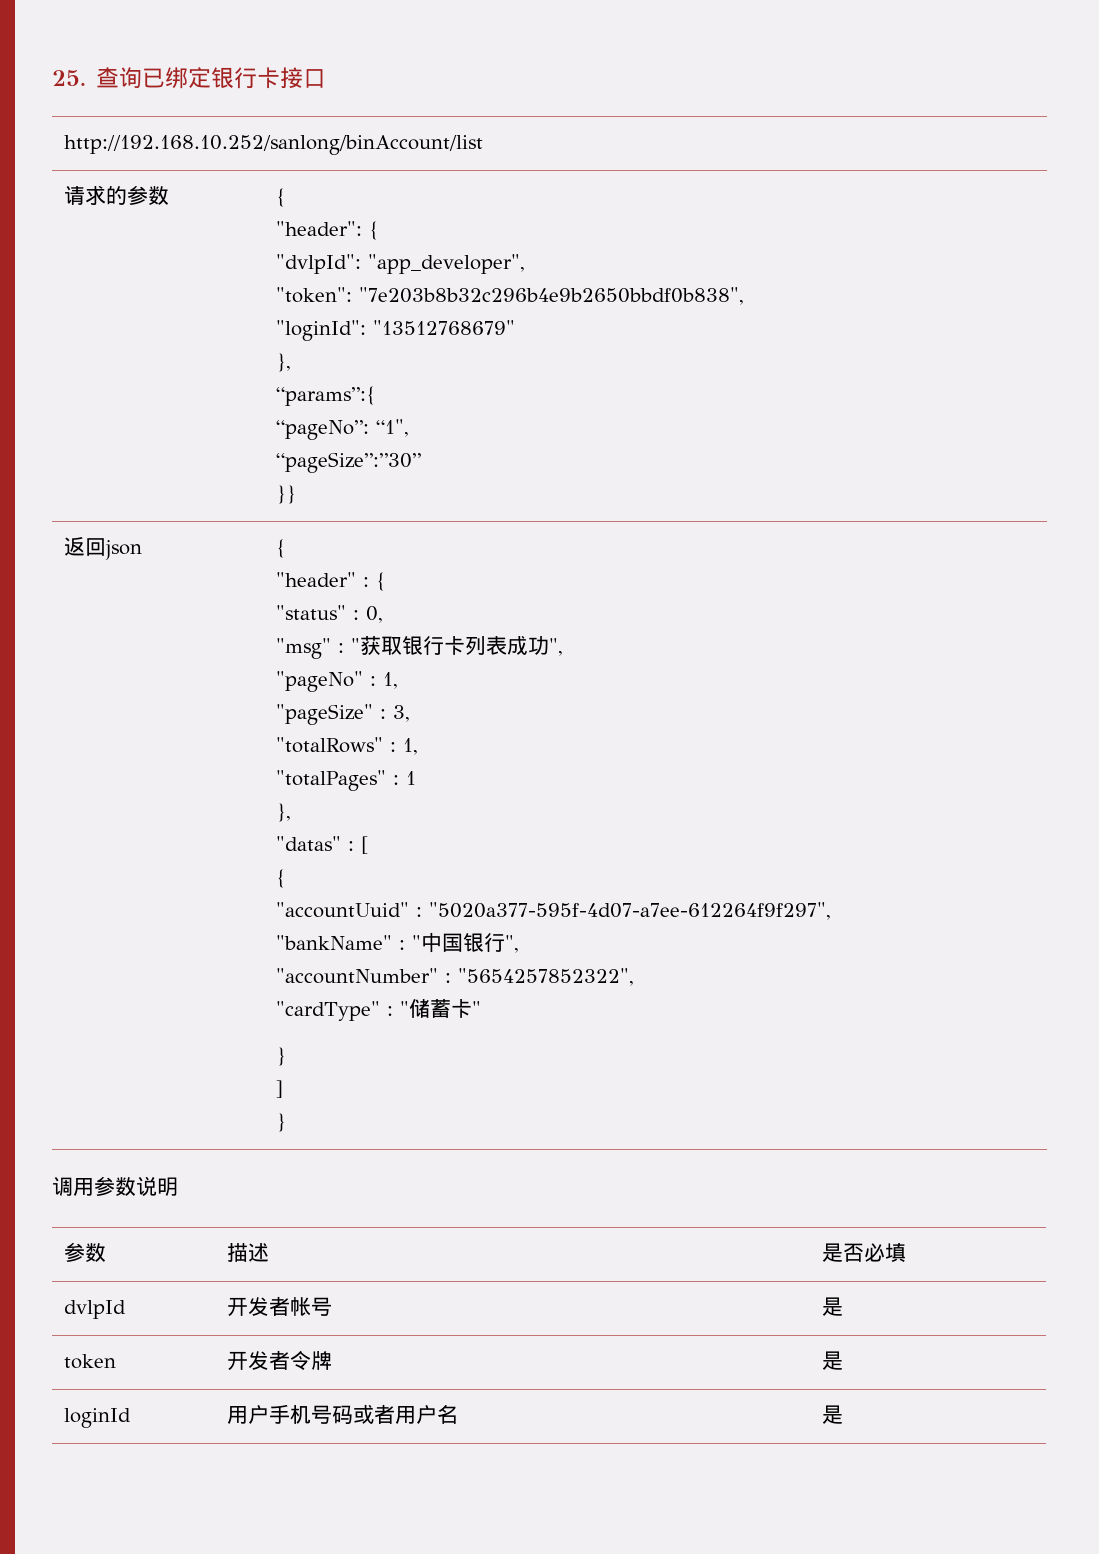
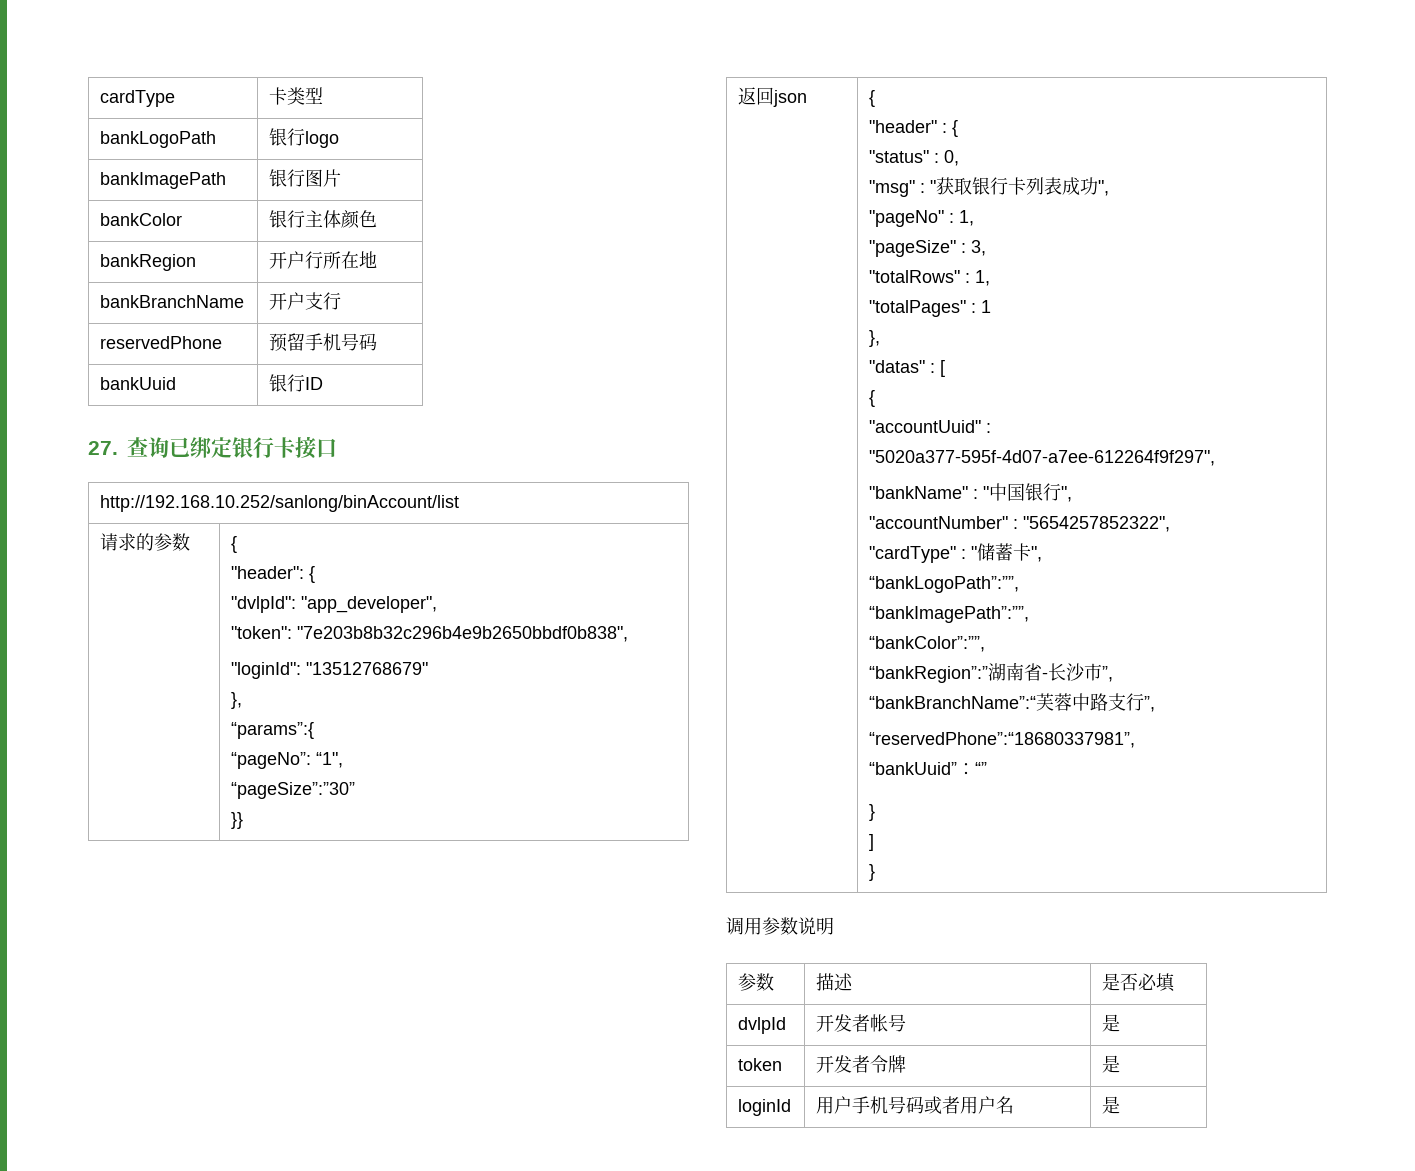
- 25.查询已绑定银行卡接口
+ cardType | 卡类型
+ bankLogoPath | 银行logo
+ bankImagePath | 银行图片
+ bankColor | 银行主体颜色
+ bankRegion | 开户行所在地
+ bankBranchName | 开户支行
+ reservedPhone | 预留手机号码
+ bankUuid | 银行ID
+ 27.查询已绑定银行卡接口
- "cardType" : "储蓄卡"
+ "cardType" : "储蓄卡",
+ “bankLogoPath”:””,
+ “bankImagePath”:””,
+ “bankColor”:””,
+ “bankRegion”:”湖南省-长沙市”,
+ “bankBranchName”:“芙蓉中路支行”,
+ “reservedPhone”:“18680337981”,
+ “bankUuid”：“”

